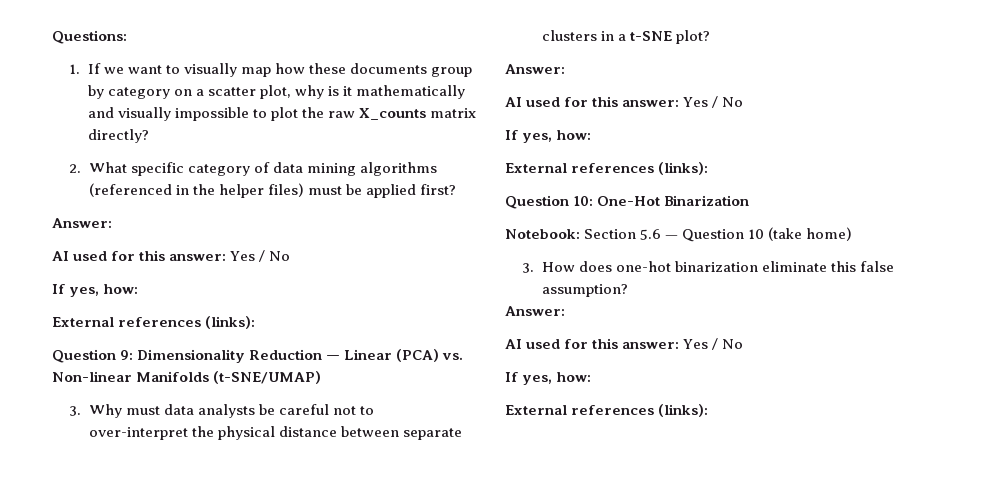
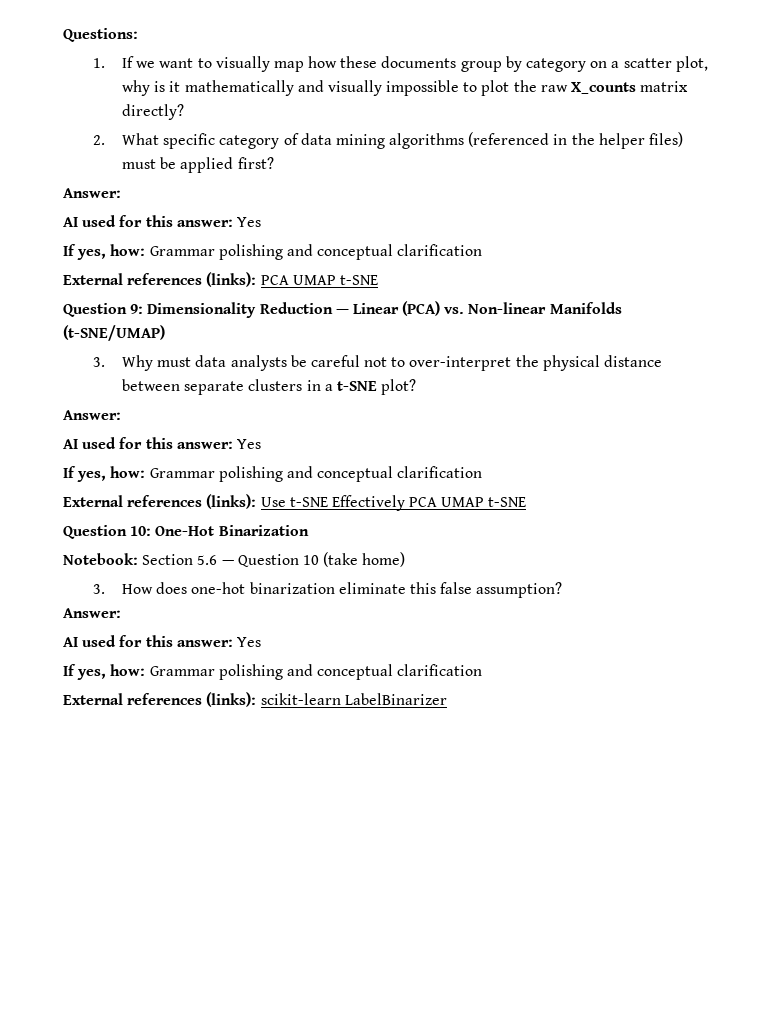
  2. What specific category of data mining algorithms (referenced in the helper files) must be applied first?
  Answer:
- AI used for this answer: Yes / No
- If yes, how:
- External references (links):
+ AI used for this answer: Yes
+ If yes, how: Grammar polishing and conceptual clarification
+ External references (links): PCA UMAP t-SNE
  3. Why must data analysts be careful not to over-interpret the physical distance between separate clusters in a t-SNE plot?
  Answer:
- AI used for this answer: Yes / No
- If yes, how:
- External references (links):
+ AI used for this answer: Yes
+ If yes, how: Grammar polishing and conceptual clarification
+ External references (links): Use t-SNE Effectively PCA UMAP t-SNE
  3. How does one-hot binarization eliminate this false assumption?
  Answer:
- AI used for this answer: Yes / No
- If yes, how:
- External references (links):
+ AI used for this answer: Yes
+ If yes, how: Grammar polishing and conceptual clarification
+ External references (links): scikit-learn LabelBinarizer

